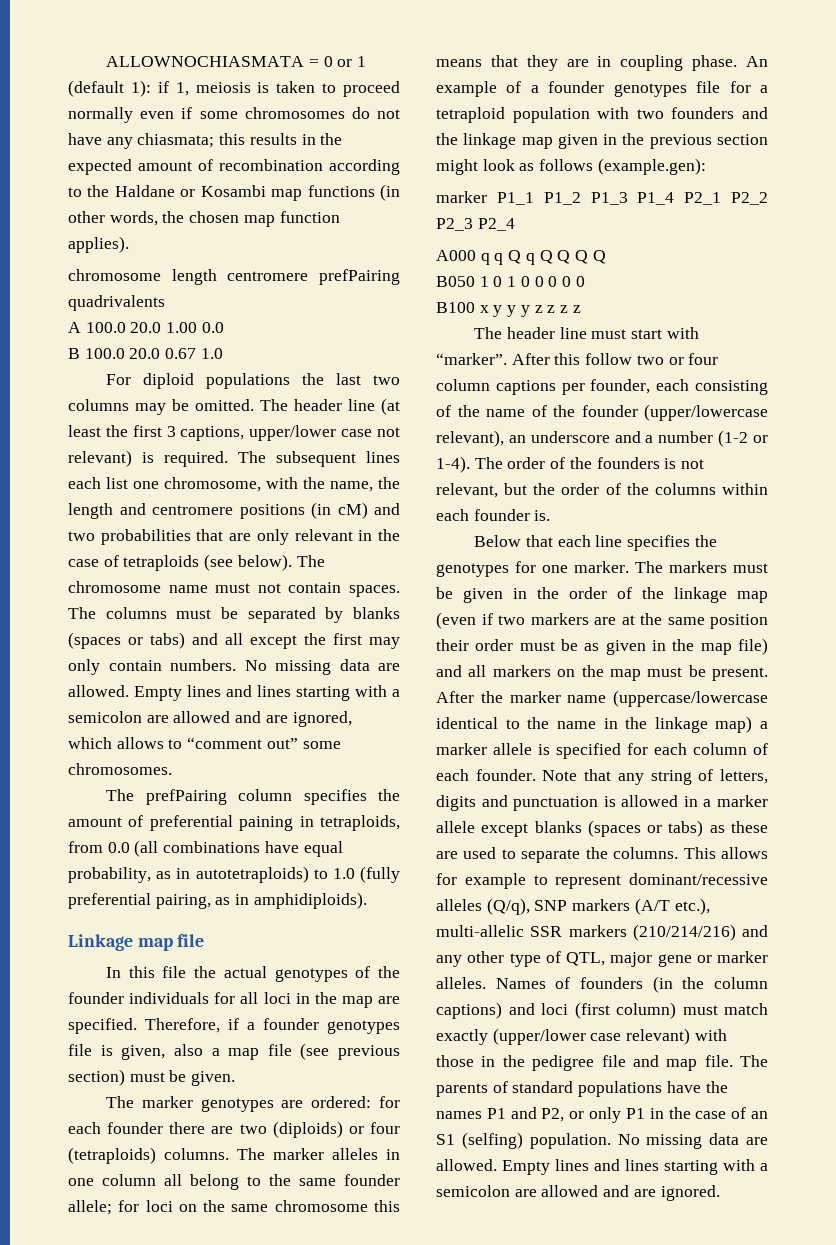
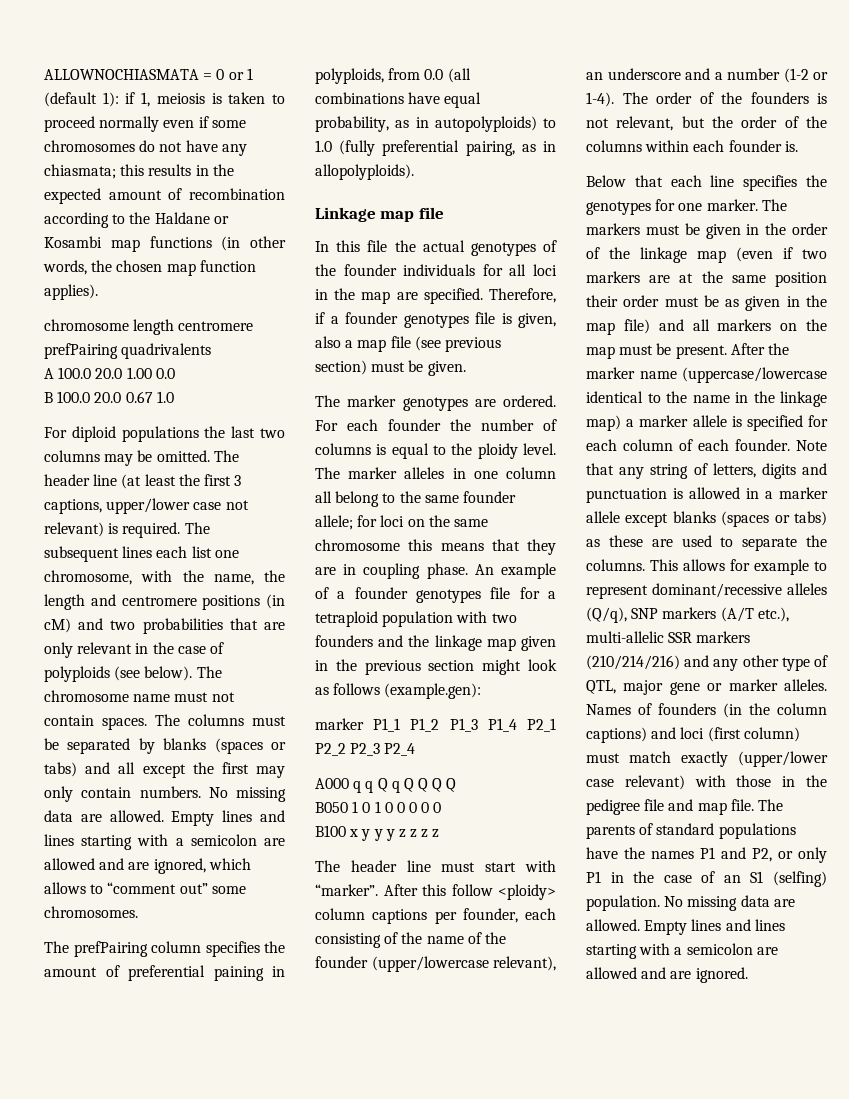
- The subsequent lines each list one chromosome, with the name, the length and centromere positions (in cM) and two probabilities that are only relevant in the case of tetraploids (see below).
+ The subsequent lines each list one chromosome, with the name, the length and centromere positions (in cM) and two probabilities that are only relevant in the case of polyploids (see below).
- The prefPairing column specifies the amount of preferential paining in tetraploids, from 0.0 (all combinations have equal probability, as in autotetraploids) to 1.0 (fully preferential pairing, as in amphidiploids).
+ The prefPairing column specifies the amount of preferential paining in polyploids, from 0.0 (all combinations have equal probability, as in autopolyploids) to 1.0 (fully preferential pairing, as in allopolyploids).
- The marker genotypes are ordered: for each founder there are two (diploids) or four (tetraploids) columns.
+ The marker genotypes are ordered. For each founder the number of columns is equal to the ploidy level.
- After this follow two or four column captions per founder, each consisting of the name of the founder (upper/lowercase relevant), an underscore and a number (1-2 or 1-4).
+ After this follow <ploidy> column captions per founder, each consisting of the name of the founder (upper/lowercase relevant), an underscore and a number (1-2 or 1-4).

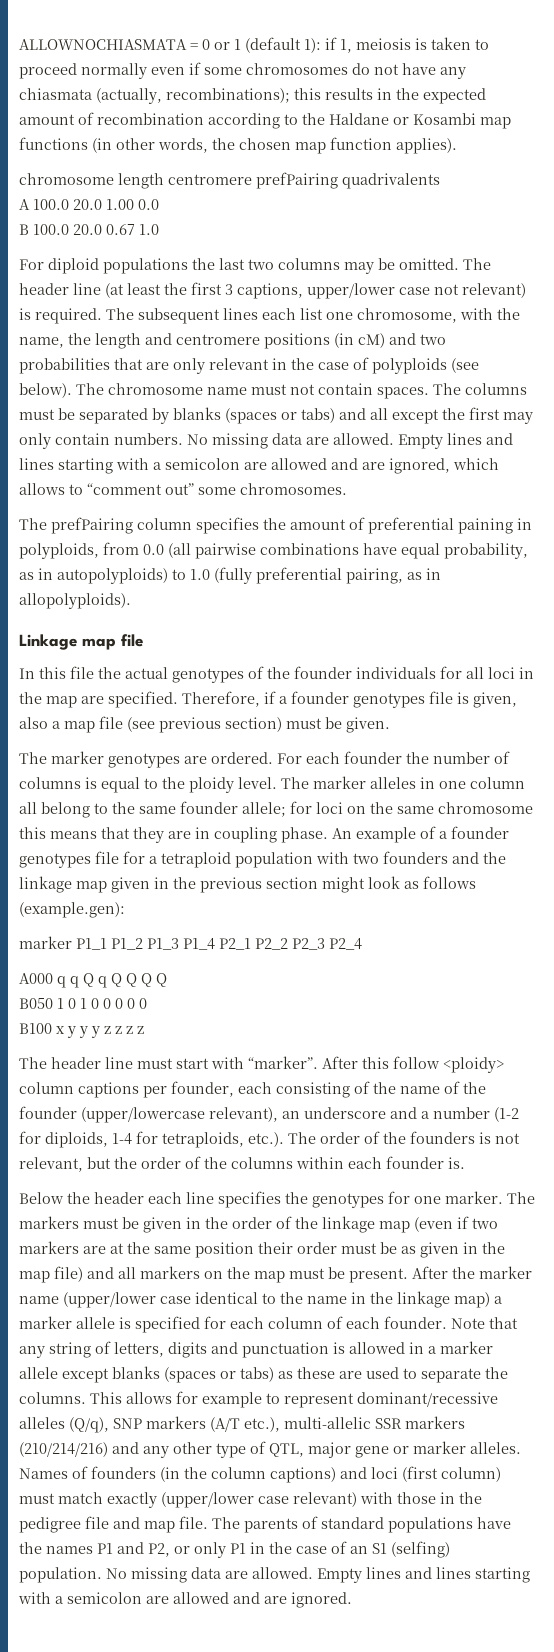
- ALLOWNOCHIASMATA = 0 or 1 (default 1): if 1, meiosis is taken to proceed normally even if some chromosomes do not have any chiasmata; this results in the expected amount of recombination according to the Haldane or Kosambi map functions (in other words, the chosen map function applies).
+ ALLOWNOCHIASMATA = 0 or 1 (default 1): if 1, meiosis is taken to proceed normally even if some chromosomes do not have any chiasmata (actually, recombinations); this results in the expected amount of recombination according to the Haldane or Kosambi map functions (in other words, the chosen map function applies).
- The prefPairing column specifies the amount of preferential paining in polyploids, from 0.0 (all combinations have equal probability, as in autopolyploids) to 1.0 (fully preferential pairing, as in allopolyploids).
+ The prefPairing column specifies the amount of preferential paining in polyploids, from 0.0 (all pairwise combinations have equal probability, as in autopolyploids) to 1.0 (fully preferential pairing, as in allopolyploids).
- After this follow <ploidy> column captions per founder, each consisting of the name of the founder (upper/lowercase relevant), an underscore and a number (1-2 or 1-4). The order of the founders is not relevant, but the order of the columns within each founder is.
+ After this follow <ploidy> column captions per founder, each consisting of the name of the founder (upper/lowercase relevant), an underscore and a number (1-2 for diploids, 1-4 for tetraploids, etc.). The order of the founders is not relevant, but the order of the columns within each founder is.
- Below that each line specifies the genotypes for one marker.
+ Below the header each line specifies the genotypes for one marker.
- After the marker name (uppercase/lowercase identical to the name in the linkage map) a marker allele is specified for each column of each founder.
+ After the marker name (upper/lower case identical to the name in the linkage map) a marker allele is specified for each column of each founder.

